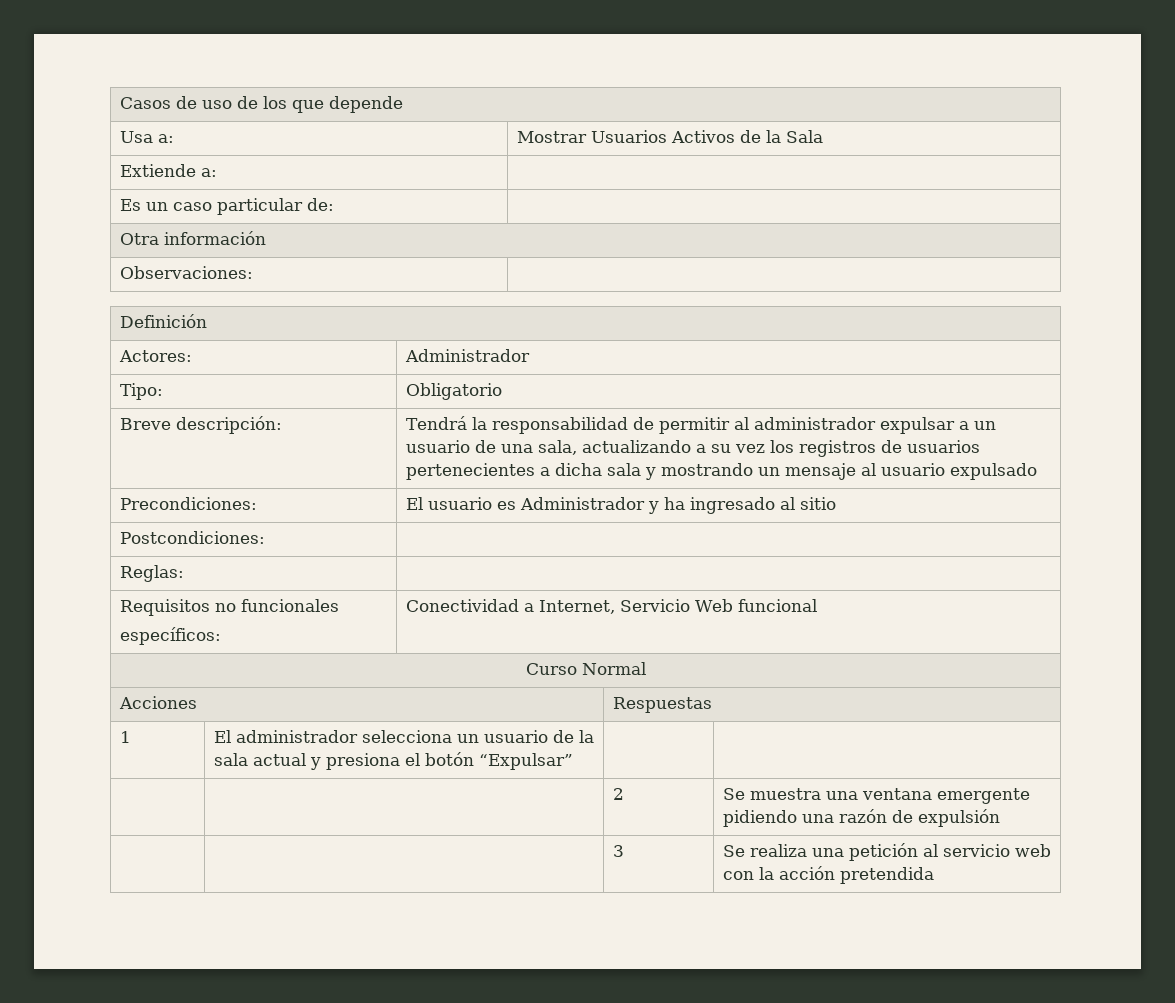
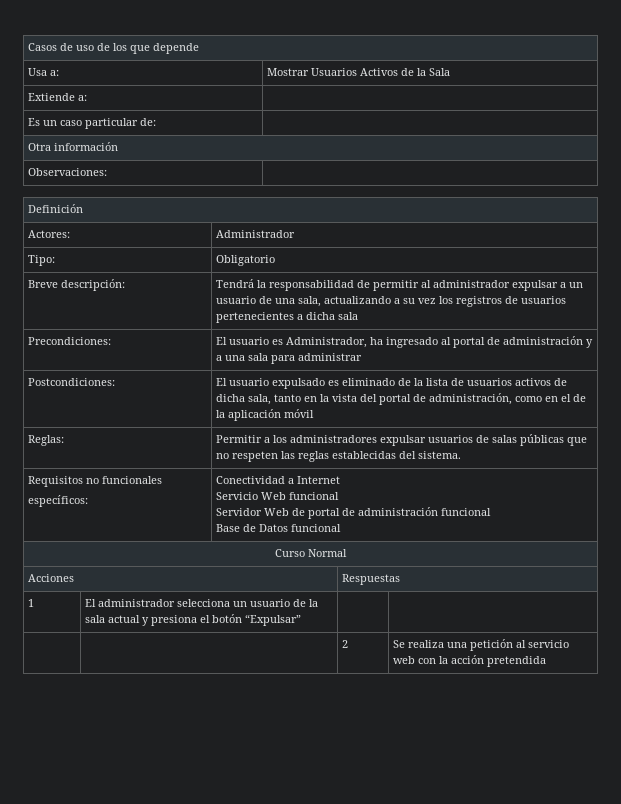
- Breve descripción: | Tendrá la responsabilidad de permitir al administrador expulsar a un usuario de una sala, actualizando a su vez los registros de usuarios pertenecientes a dicha sala y mostrando un mensaje al usuario expulsado
+ Breve descripción: | Tendrá la responsabilidad de permitir al administrador expulsar a un usuario de una sala, actualizando a su vez los registros de usuarios pertenecientes a dicha sala
- Precondiciones: | El usuario es Administrador y ha ingresado al sitio
- Postcondiciones: |
- Reglas: |
+ Precondiciones: | El usuario es Administrador, ha ingresado al portal de administración y a una sala para administrar
+ Postcondiciones: | El usuario expulsado es eliminado de la lista de usuarios activos de dicha sala, tanto en la vista del portal de administración, como en el de la aplicación móvil
+ Reglas: | Permitir a los administradores expulsar usuarios de salas públicas que no respeten las reglas establecidas del sistema.
  Requisitos no funcionales
- específicos: | Conectividad a Internet, Servicio Web funcional
+ específicos: | Conectividad a Internet
+ Servicio Web funcional
+ Servidor Web de portal de administración funcional
+ Base de Datos funcional
- | | 2 | Se muestra una ventana emergente pidiendo una razón de expulsión
- | | 3 | Se realiza una petición al servicio web con la acción pretendida
+ | | 2 | Se realiza una petición al servicio web con la acción pretendida

